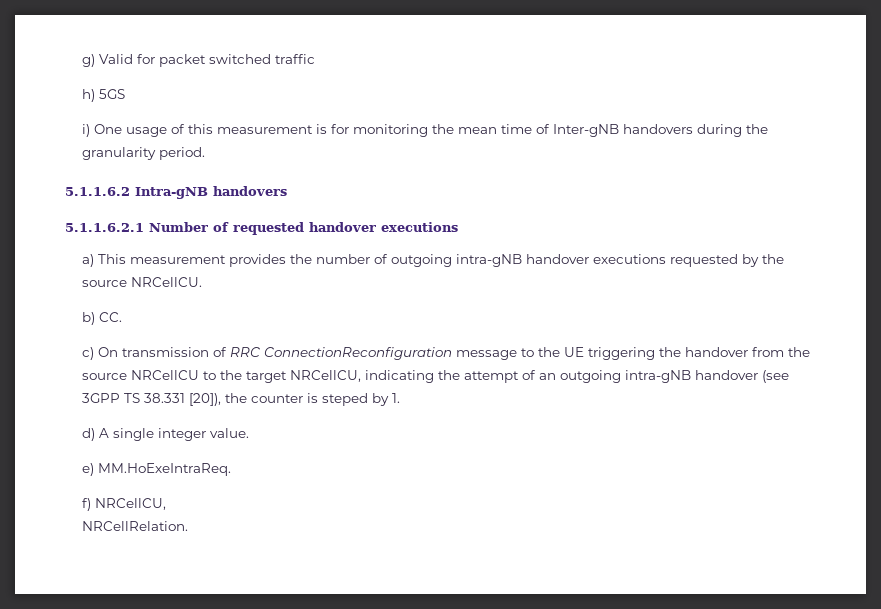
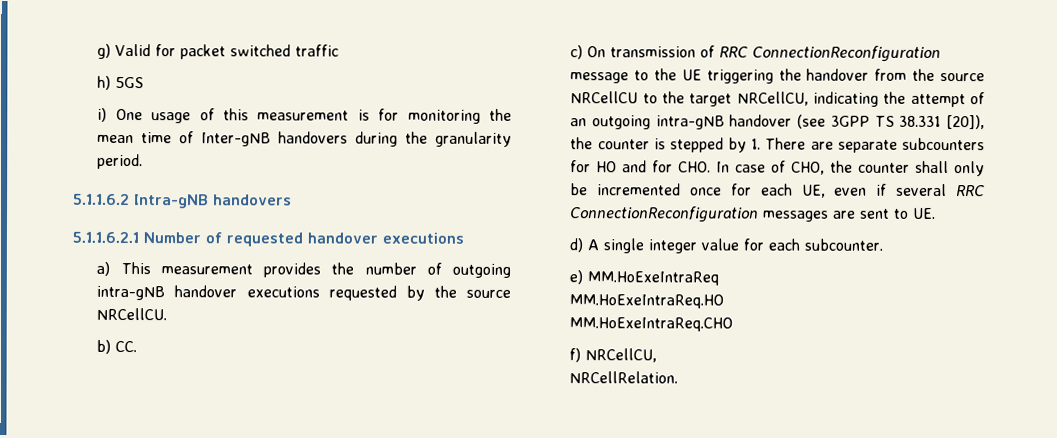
- c) On transmission of RRC ConnectionReconfiguration message to the UE triggering the handover from the source NRCellCU to the target NRCellCU, indicating the attempt of an outgoing intra-gNB handover (see 3GPP TS 38.331 [20]), the counter is steped by 1.
- d) A single integer value.
- e) MM.HoExeIntraReq.
+ c) On transmission of RRC ConnectionReconfiguration message to the UE triggering the handover from the source NRCellCU to the target NRCellCU, indicating the attempt of an outgoing intra-gNB handover (see 3GPP TS 38.331 [20]), the counter is stepped by 1. There are separate subcounters for HO and for CHO. In case of CHO, the counter shall only be incremented once for each UE, even if several RRC ConnectionReconfiguration messages are sent to UE.
+ d) A single integer value for each subcounter.
+ e) MM.HoExeIntraReq
+ MM.HoExeIntraReq.HO
+ MM.HoExeIntraReq.CHO

